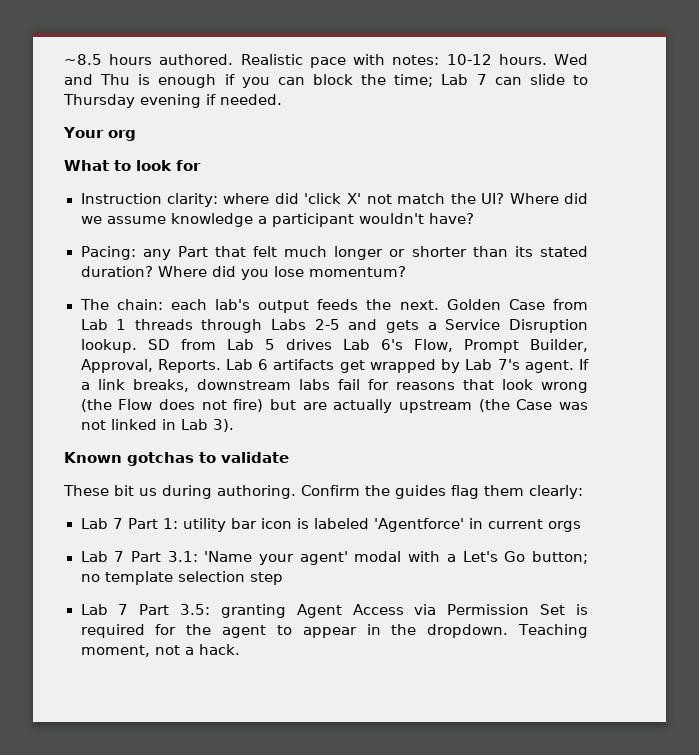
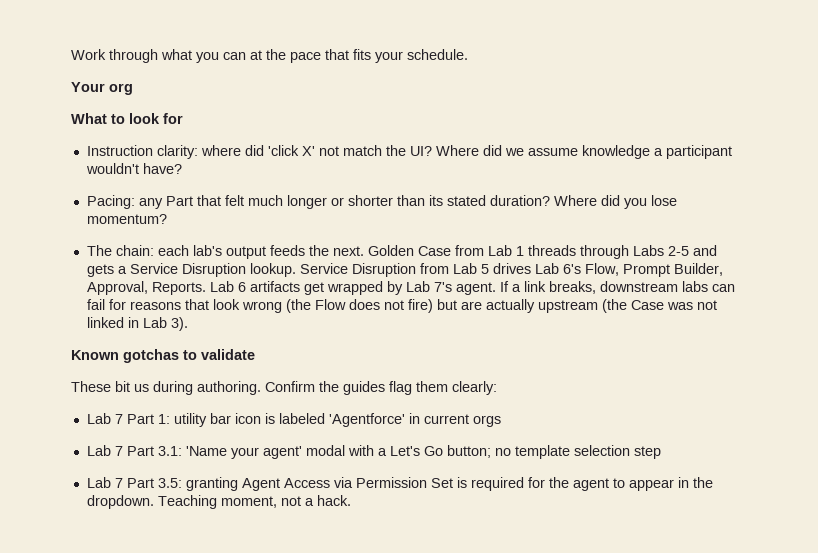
- ~8.5 hours authored. Realistic pace with notes: 10-12 hours. Wed and Thu is enough if you can block the time; Lab 7 can slide to Thursday evening if needed.
+ Work through what you can at the pace that fits your schedule.
- SD from Lab 5 drives Lab 6's Flow, Prompt Builder, Approval, Reports.
+ Service Disruption from Lab 5 drives Lab 6's Flow, Prompt Builder, Approval, Reports.
- If a link breaks, downstream labs fail for reasons that look wrong (the Flow does not fire) but are actually upstream (the Case was not linked in Lab 3).
+ If a link breaks, downstream labs can fail for reasons that look wrong (the Flow does not fire) but are actually upstream (the Case was not linked in Lab 3).

